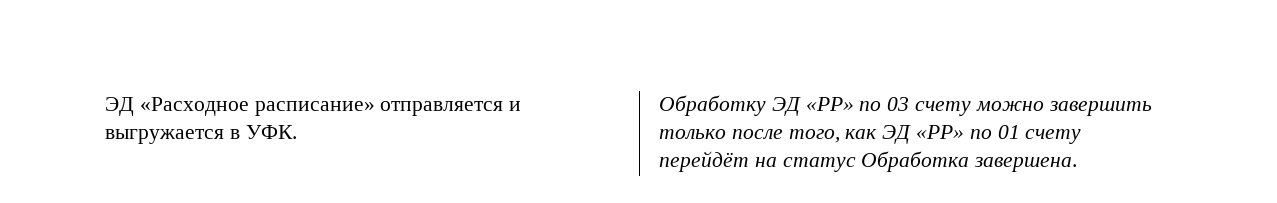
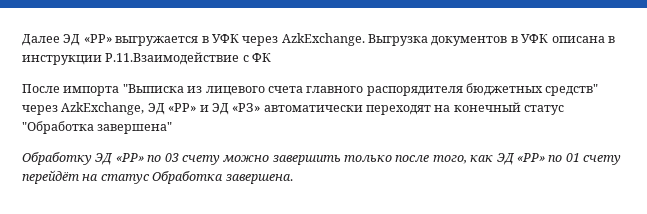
- ЭД «Расходное расписание» отправляется и выгружается в УФК.
+ Далее ЭД «РР» выгружается в УФК через AzkExchange. Выгрузка документов в УФК описана в инструкции Р.11.Взаимодействие с ФК
+ После импорта "Выписка из лицевого счета главного распорядителя бюджетных средств" через AzkExchange, ЭД «РР» и ЭД «РЗ» автоматически переходят на конечный статус "Обработка завершена"

